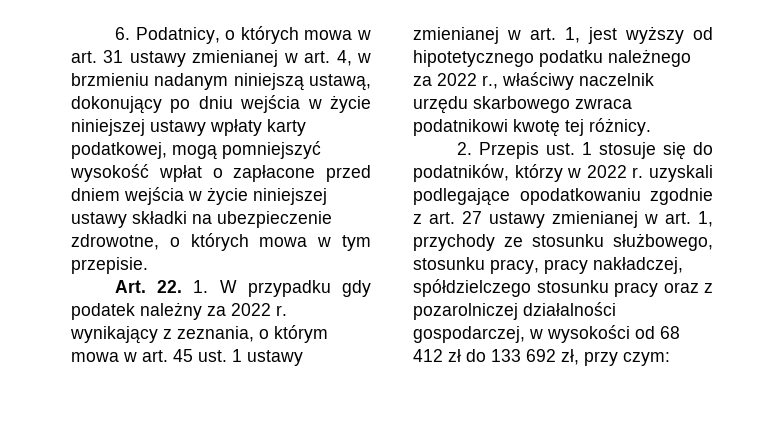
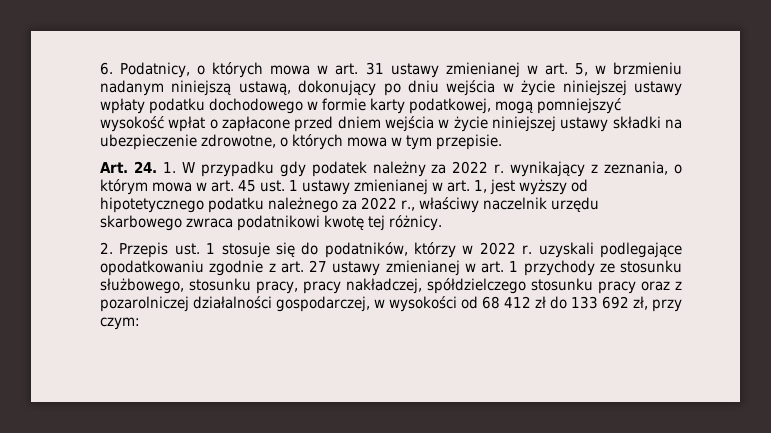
- 6. Podatnicy, o których mowa w art. 31 ustawy zmienianej w art. 4, w brzmieniu nadanym niniejszą ustawą, dokonujący po dniu wejścia w życie niniejszej ustawy wpłaty karty podatkowej, mogą pomniejszyć wysokość wpłat o zapłacone przed dniem wejścia w życie niniejszej ustawy składki na ubezpieczenie zdrowotne, o których mowa w tym przepisie.
+ 6. Podatnicy, o których mowa w art. 31 ustawy zmienianej w art. 5, w brzmieniu nadanym niniejszą ustawą, dokonujący po dniu wejścia w życie niniejszej ustawy wpłaty podatku dochodowego w formie karty podatkowej, mogą pomniejszyć wysokość wpłat o zapłacone przed dniem wejścia w życie niniejszej ustawy składki na ubezpieczenie zdrowotne, o których mowa w tym przepisie.
- Art. 22. 1. W przypadku gdy podatek należny za 2022 r. wynikający z zeznania, o którym mowa w art. 45 ust. 1 ustawy zmienianej w art. 1, jest wyższy od hipotetycznego podatku należnego za 2022 r., właściwy naczelnik urzędu skarbowego zwraca podatnikowi kwotę tej różnicy.
+ Art. 24. 1. W przypadku gdy podatek należny za 2022 r. wynikający z zeznania, o którym mowa w art. 45 ust. 1 ustawy zmienianej w art. 1, jest wyższy od hipotetycznego podatku należnego za 2022 r., właściwy naczelnik urzędu skarbowego zwraca podatnikowi kwotę tej różnicy.
- 2. Przepis ust. 1 stosuje się do podatników, którzy w 2022 r. uzyskali podlegające opodatkowaniu zgodnie z art. 27 ustawy zmienianej w art. 1, przychody ze stosunku służbowego, stosunku pracy, pracy nakładczej, spółdzielczego stosunku pracy oraz z pozarolniczej działalności gospodarczej, w wysokości od 68 412 zł do 133 692 zł, przy czym:
+ 2. Przepis ust. 1 stosuje się do podatników, którzy w 2022 r. uzyskali podlegające opodatkowaniu zgodnie z art. 27 ustawy zmienianej w art. 1 przychody ze stosunku służbowego, stosunku pracy, pracy nakładczej, spółdzielczego stosunku pracy oraz z pozarolniczej działalności gospodarczej, w wysokości od 68 412 zł do 133 692 zł, przy czym:

